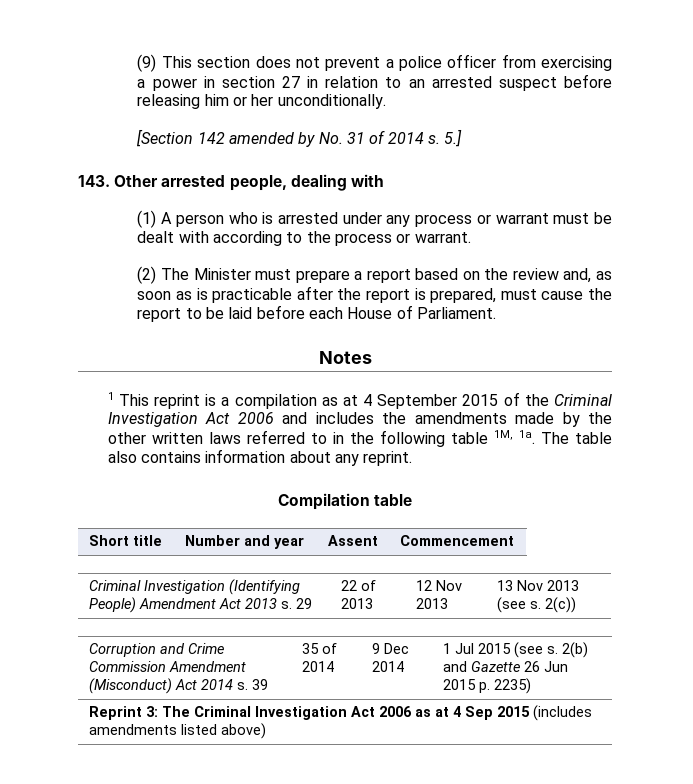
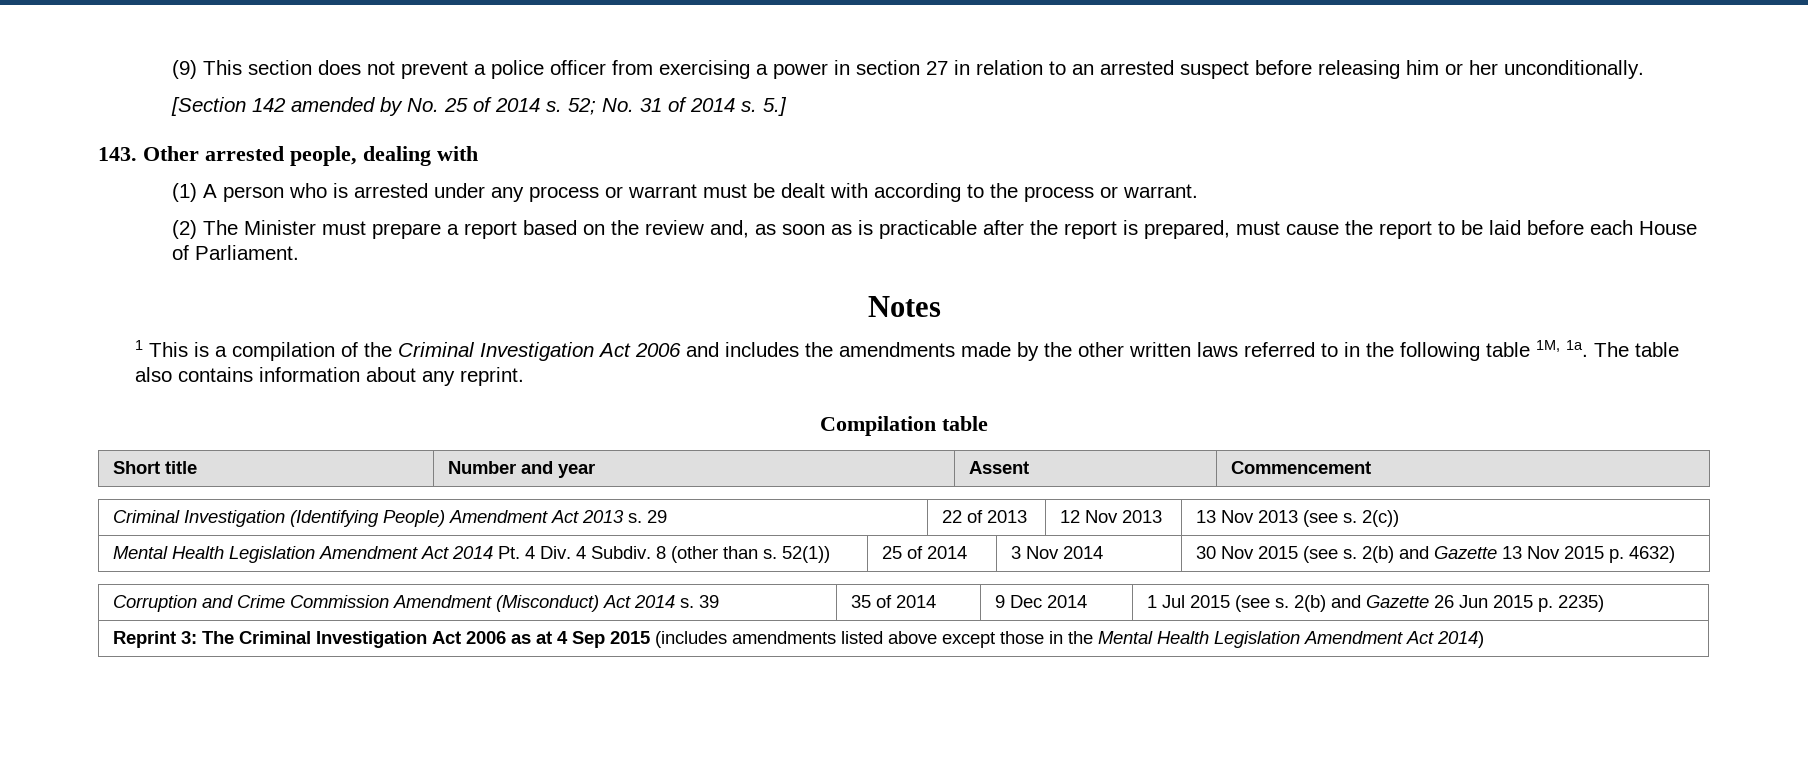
- [Section 142 amended by No. 31 of 2014 s.
+ [Section 142 amended by No. 25 of 2014 s. 52; No. 31 of 2014 s.
- 1 This reprint is a compilation as at 4 September 2015 of the Criminal Investigation Act 2006 and includes the amendments made by the other written laws referred to in the following table 1M, 1a.
+ 1 This is a compilation of the Criminal Investigation Act 2006 and includes the amendments made by the other written laws referred to in the following table 1M, 1a.
+ Mental Health Legislation Amendment Act 2014 Pt. 4 Div. 4 Subdiv. 8 (other than s. 52(1)) | 25 of 2014 | 3 Nov 2014 | 30 Nov 2015 (see s. 2(b) and Gazette 13 Nov 2015 p. 4632)
- Reprint 3: The Criminal Investigation Act 2006 as at 4 Sep 2015 (includes amendments listed above)
+ Reprint 3: The Criminal Investigation Act 2006 as at 4 Sep 2015 (includes amendments listed above except those in the Mental Health Legislation Amendment Act 2014)

